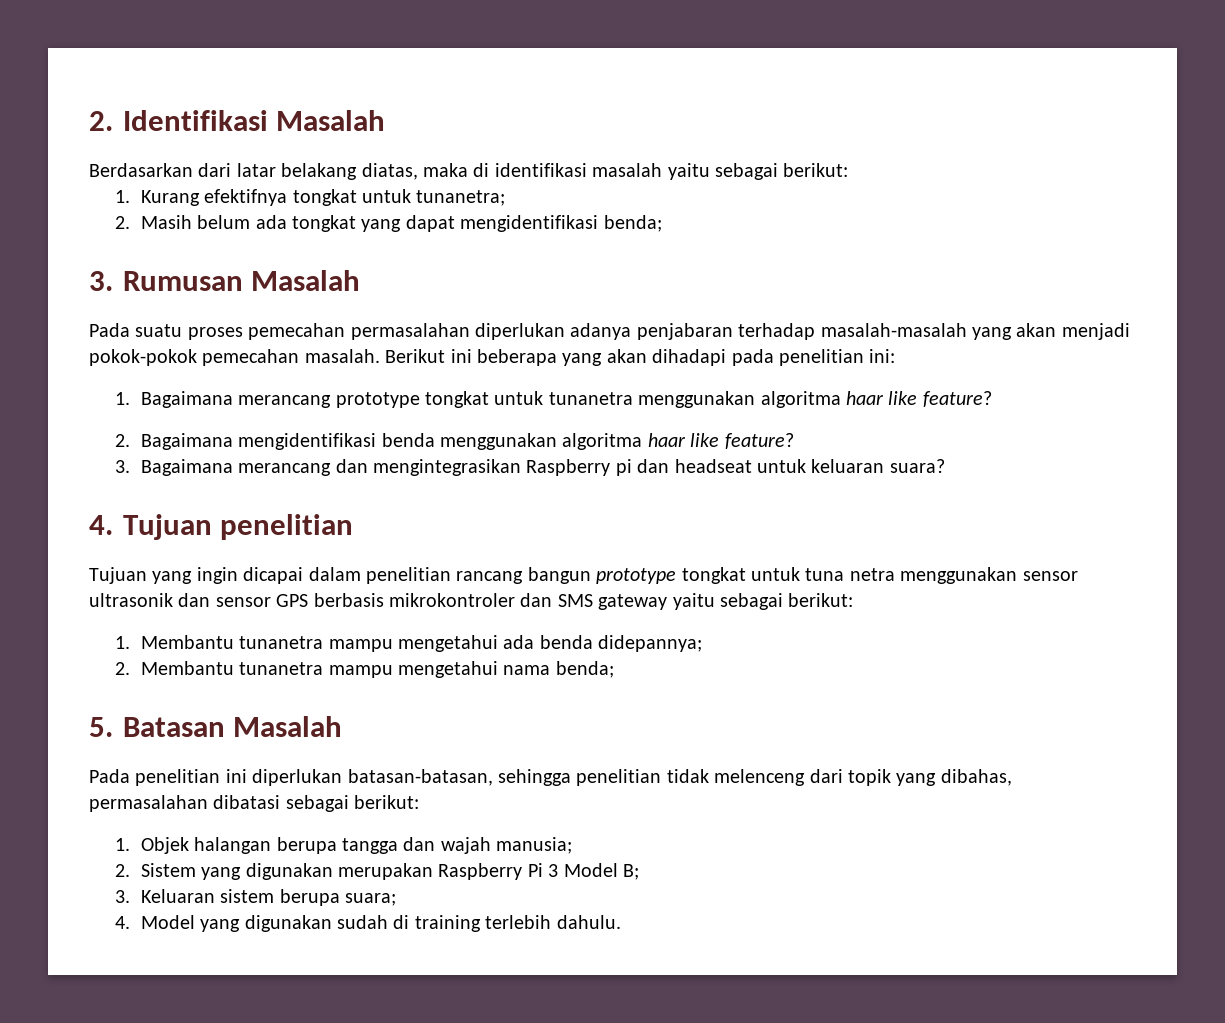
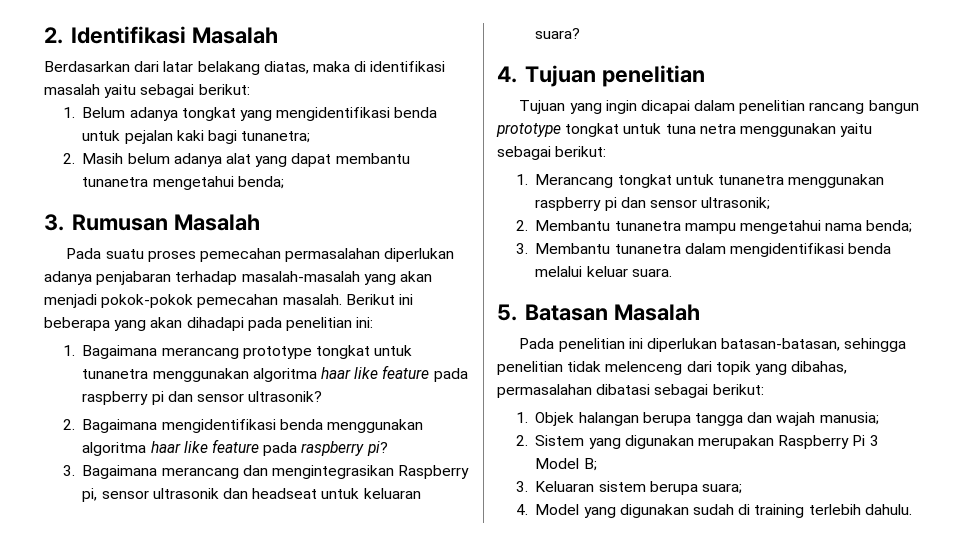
- 1. Kurang efektifnya tongkat untuk tunanetra;
- 2. Masih belum ada tongkat yang dapat mengidentifikasi benda;
+ 1. Belum adanya tongkat yang mengidentifikasi benda untuk pejalan kaki bagi tunanetra;
+ 2. Masih belum adanya alat yang dapat membantu tunanetra mengetahui benda;
- 1. Bagaimana merancang prototype tongkat untuk tunanetra menggunakan algoritma haar like feature?
+ 1. Bagaimana merancang prototype tongkat untuk tunanetra menggunakan algoritma haar like feature pada raspberry pi dan sensor ultrasonik?
- 2. Bagaimana mengidentifikasi benda menggunakan algoritma haar like feature?
+ 2. Bagaimana mengidentifikasi benda menggunakan algoritma haar like feature pada raspberry pi?
- 3. Bagaimana merancang dan mengintegrasikan Raspberry pi dan headseat untuk keluaran suara?
+ 3. Bagaimana merancang dan mengintegrasikan Raspberry pi, sensor ultrasonik dan headseat untuk keluaran suara?
- Tujuan yang ingin dicapai dalam penelitian rancang bangun prototype tongkat untuk tuna netra menggunakan sensor ultrasonik dan sensor GPS berbasis mikrokontroler dan SMS gateway yaitu sebagai berikut:
- 1. Membantu tunanetra mampu mengetahui ada benda didepannya;
+ Tujuan yang ingin dicapai dalam penelitian rancang bangun prototype tongkat untuk tuna netra menggunakan yaitu sebagai berikut:
+ 1. Merancang tongkat untuk tunanetra menggunakan raspberry pi dan sensor ultrasonik;
+ 3. Membantu tunanetra dalam mengidentifikasi benda melalui keluar suara.

